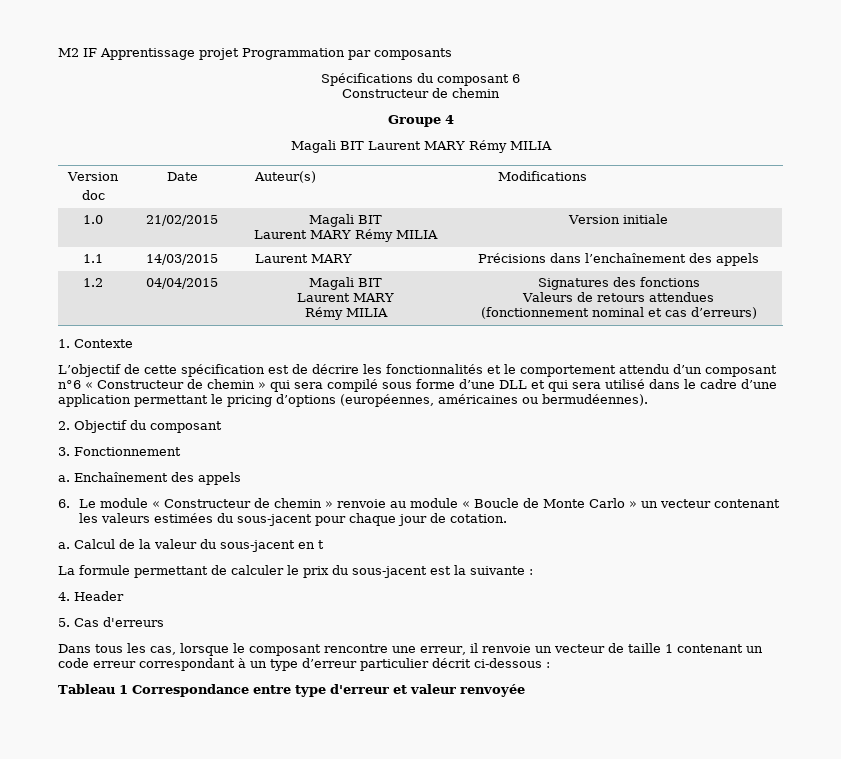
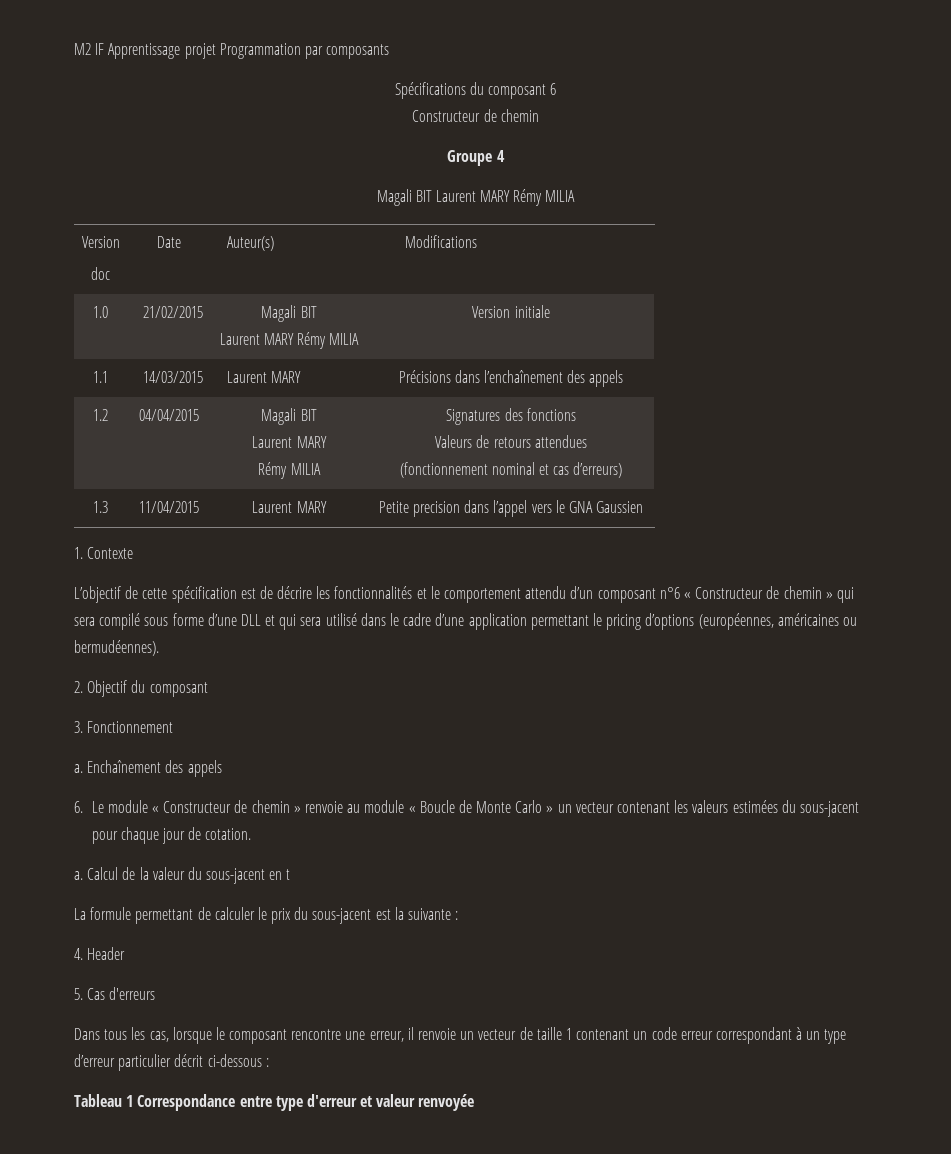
+ 1.3 | 11/04/2015 | Laurent MARY | Petite precision dans l’appel vers le GNA Gaussien

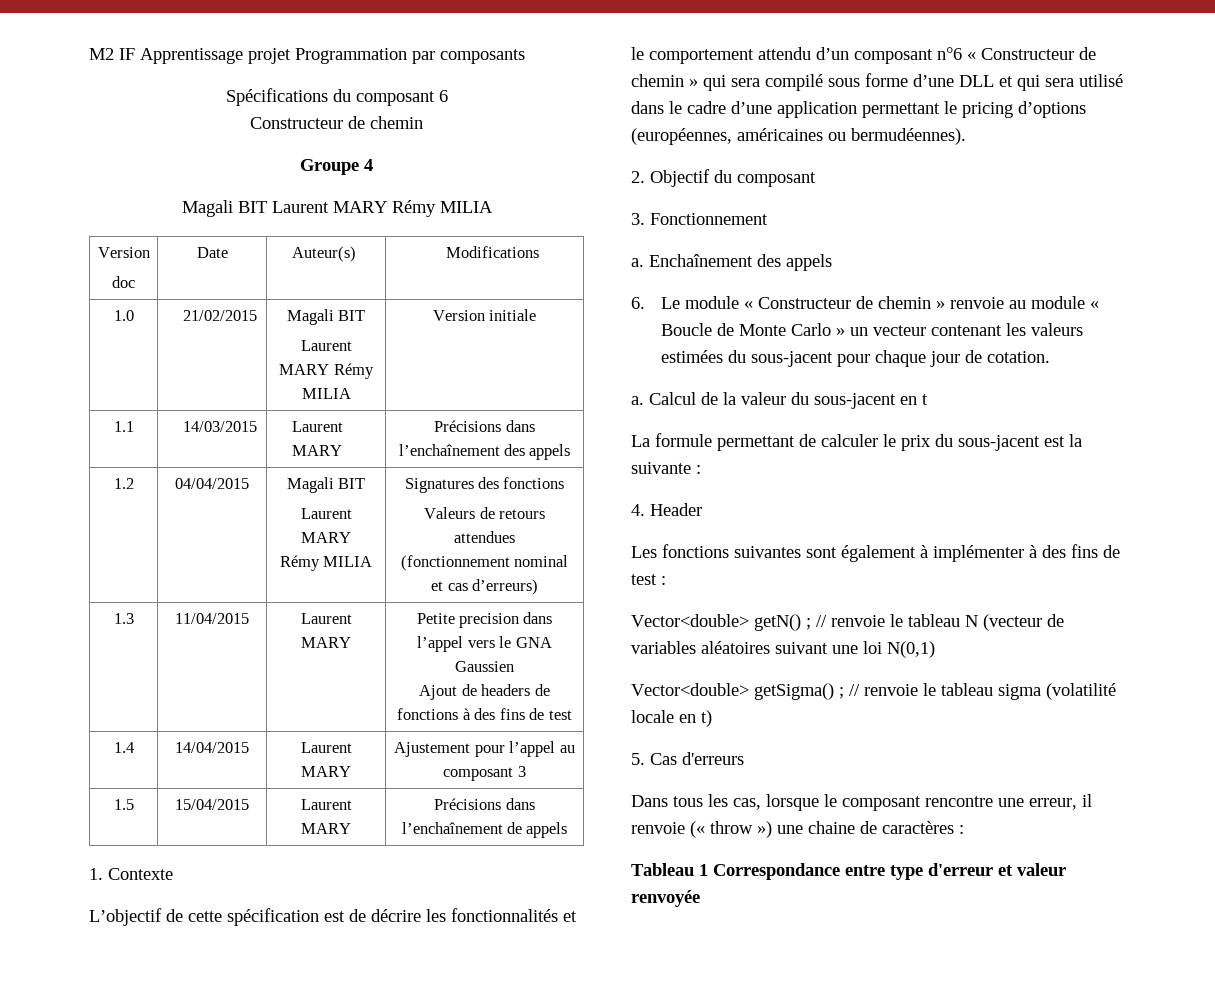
  1.3 | 11/04/2015 | Laurent MARY | Petite precision dans l’appel vers le GNA Gaussien
+ Ajout de headers de fonctions à des fins de test
+ 1.4 | 14/04/2015 | Laurent MARY | Ajustement pour l’appel au composant 3
+ 1.5 | 15/04/2015 | Laurent MARY | Précisions dans l’enchaînement de appels
+ Les fonctions suivantes sont également à implémenter à des fins de test :
+ Vector<double> getN() ; // renvoie le tableau N (vecteur de variables aléatoires suivant une loi N(0,1)
+ Vector<double> getSigma() ; // renvoie le tableau sigma (volatilité locale en t)
- Dans tous les cas, lorsque le composant rencontre une erreur, il renvoie un vecteur de taille 1 contenant un code erreur correspondant à un type d’erreur particulier décrit ci-dessous :
+ Dans tous les cas, lorsque le composant rencontre une erreur, il renvoie (« throw ») une chaine de caractères :

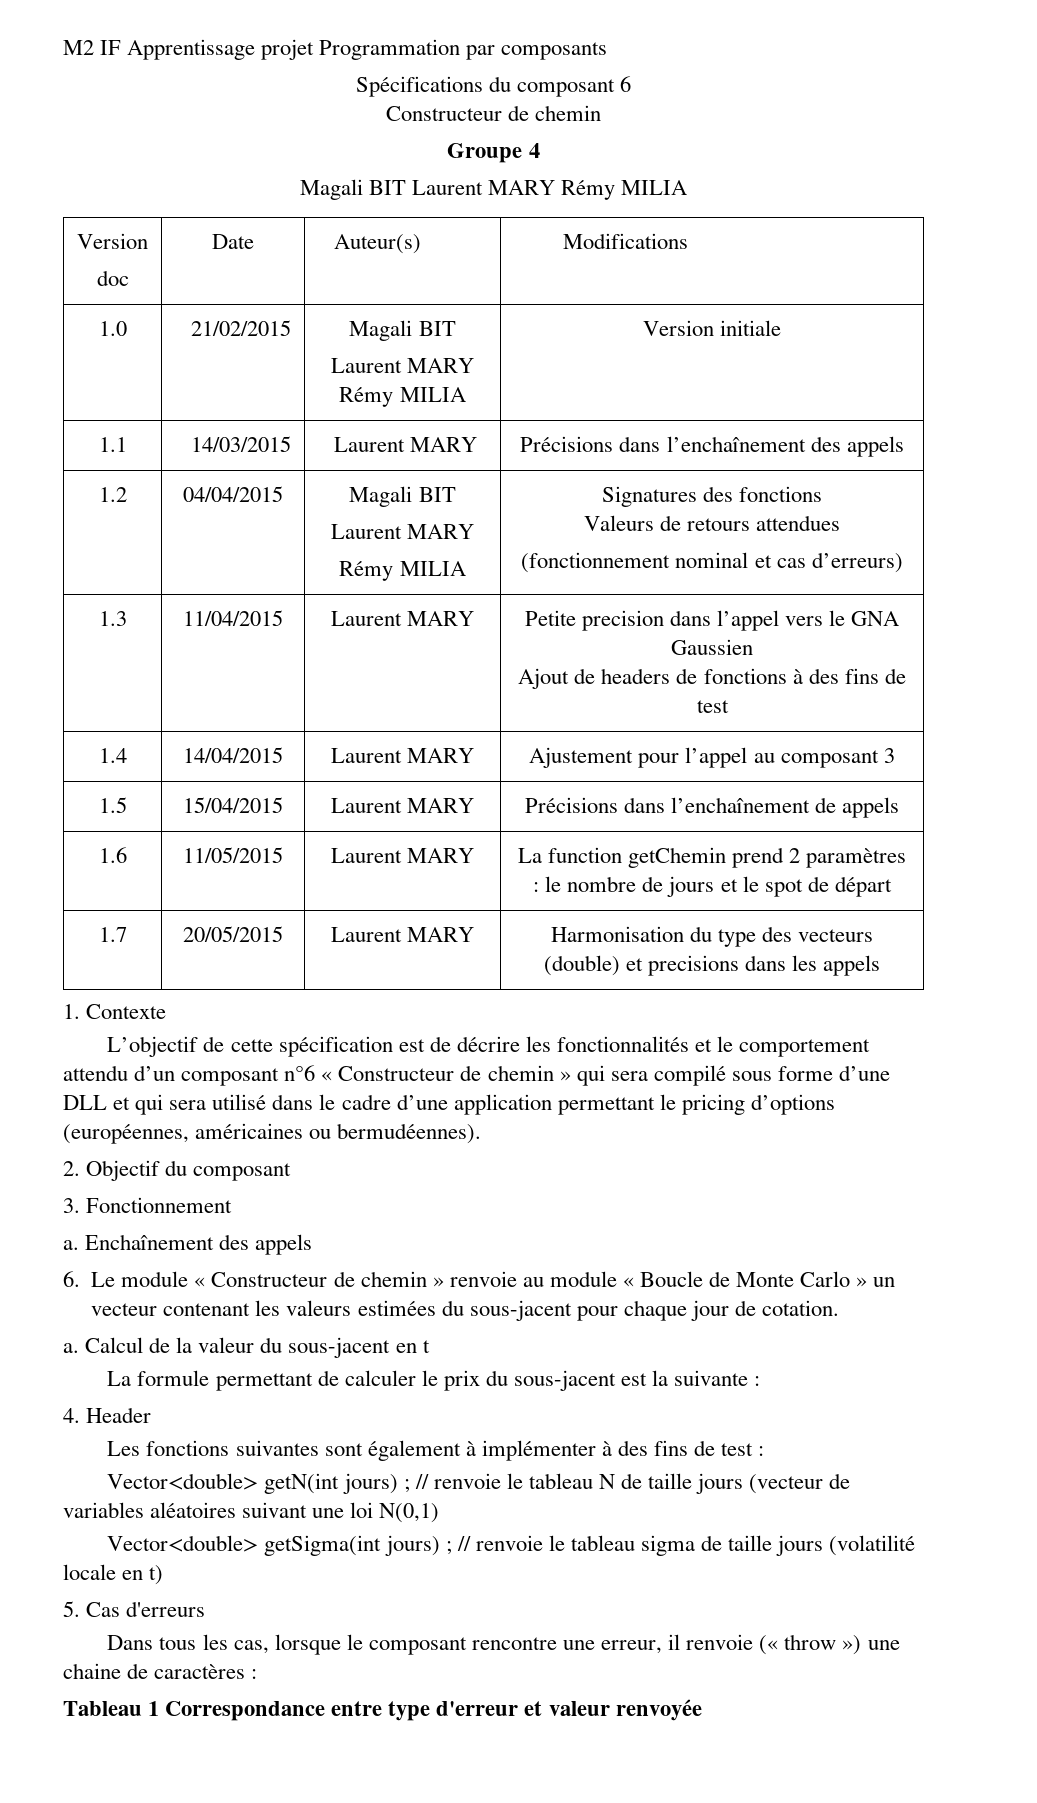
+ 1.6 | 11/05/2015 | Laurent MARY | La function getChemin prend 2 paramètres : le nombre de jours et le spot de départ
+ 1.7 | 20/05/2015 | Laurent MARY | Harmonisation du type des vecteurs (double) et precisions dans les appels
- Vector<double> getN() ; // renvoie le tableau N (vecteur de variables aléatoires suivant une loi N(0,1)
+ Vector<double> getN(int jours) ; // renvoie le tableau N de taille jours (vecteur de variables aléatoires suivant une loi N(0,1)
- Vector<double> getSigma() ; // renvoie le tableau sigma (volatilité locale en t)
+ Vector<double> getSigma(int jours) ; // renvoie le tableau sigma de taille jours (volatilité locale en t)

